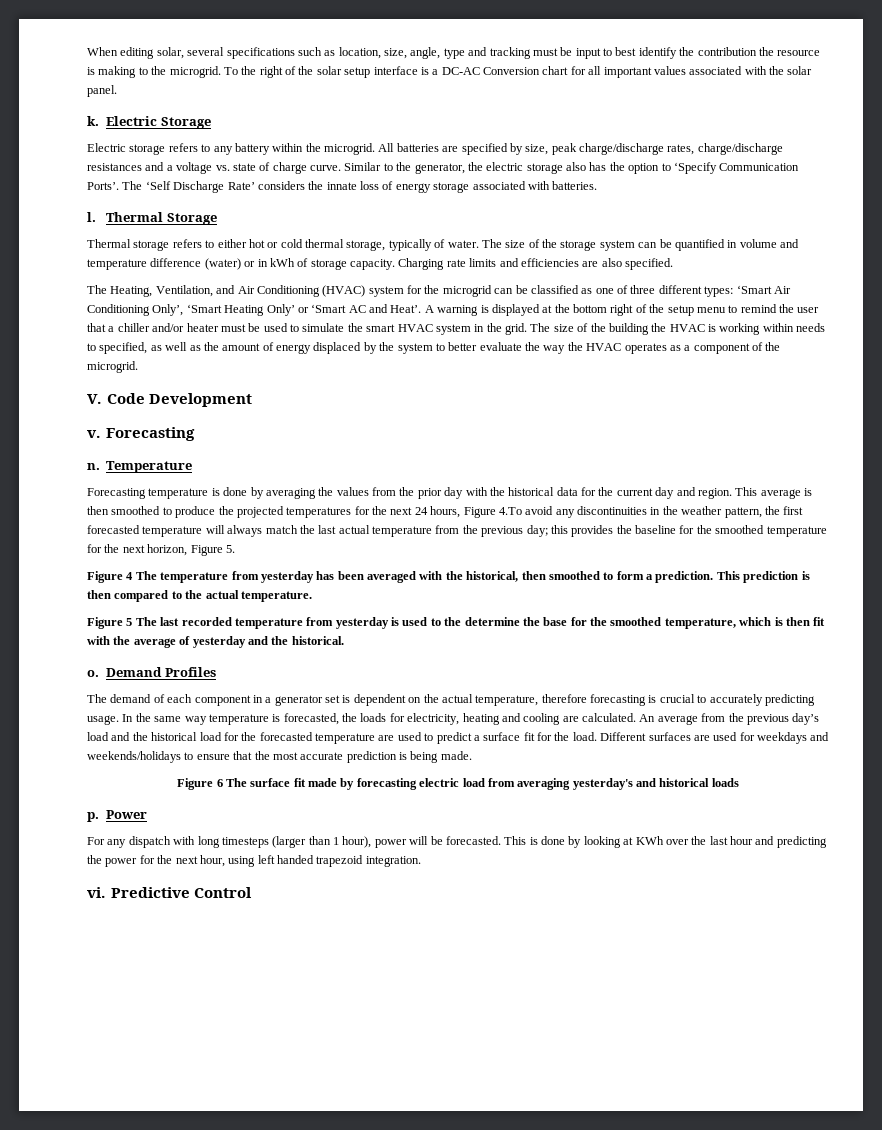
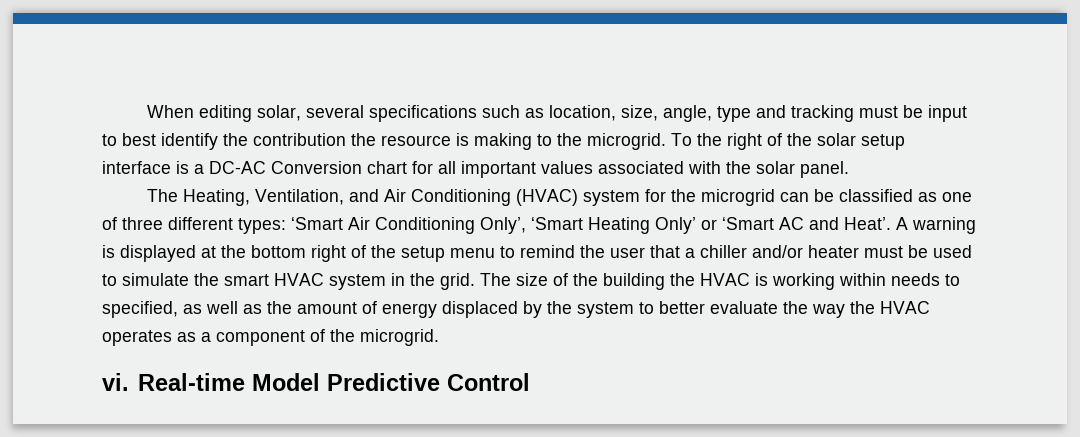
- k. Electric Storage
- Electric storage refers to any battery within the microgrid. All batteries are specified by size, peak charge/discharge rates, charge/discharge resistances and a voltage vs. state of charge curve. Similar to the generator, the electric storage also has the option to ‘Specify Communication Ports’. The ‘Self Discharge Rate’ considers the innate loss of energy storage associated with batteries.
- l. Thermal Storage
- Thermal storage refers to either hot or cold thermal storage, typically of water. The size of the storage system can be quantified in volume and temperature difference (water) or in kWh of storage capacity. Charging rate limits and efficiencies are also specified.
- V. Code Development
- v. Forecasting
- n. Temperature
- Forecasting temperature is done by averaging the values from the prior day with the historical data for the current day and region. This average is then smoothed to produce the projected temperatures for the next 24 hours, Figure 4.To avoid any discontinuities in the weather pattern, the first forecasted temperature will always match the last actual temperature from the previous day; this provides the baseline for the smoothed temperature for the next horizon, Figure 5.
- Figure 4 The temperature from yesterday has been averaged with the historical, then smoothed to form a prediction. This prediction is then compared to the actual temperature.
- Figure 5 The last recorded temperature from yesterday is used to the determine the base for the smoothed temperature, which is then fit with the average of yesterday and the historical.
- o. Demand Profiles
- The demand of each component in a generator set is dependent on the actual temperature, therefore forecasting is crucial to accurately predicting usage. In the same way temperature is forecasted, the loads for electricity, heating and cooling are calculated. An average from the previous day’s load and the historical load for the forecasted temperature are used to predict a surface fit for the load. Different surfaces are used for weekdays and weekends/holidays to ensure that the most accurate prediction is being made.
- Figure 6 The surface fit made by forecasting electric load from averaging yesterday's and historical loads
- p. Power
- For any dispatch with long timesteps (larger than 1 hour), power will be forecasted. This is done by looking at KWh over the last hour and predicting the power for the next hour, using left handed trapezoid integration.
- vi. Predictive Control
+ vi. Real-time Model Predictive Control

